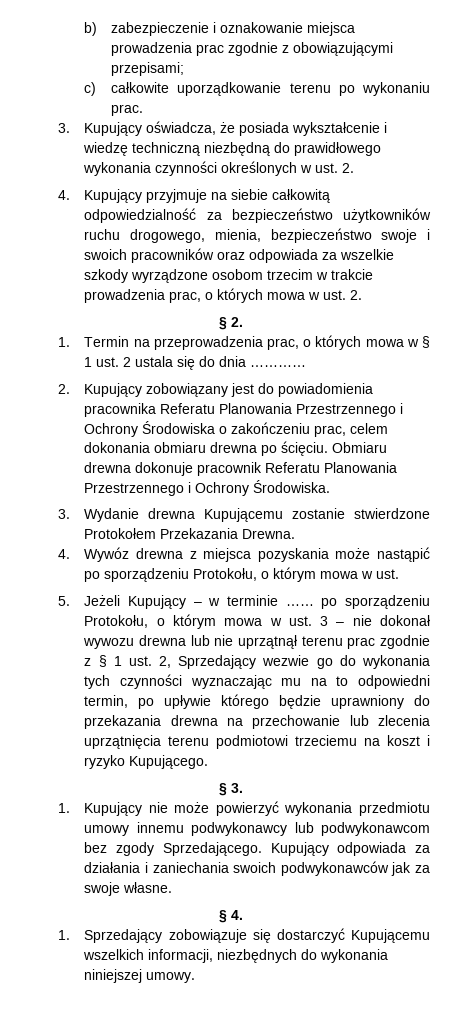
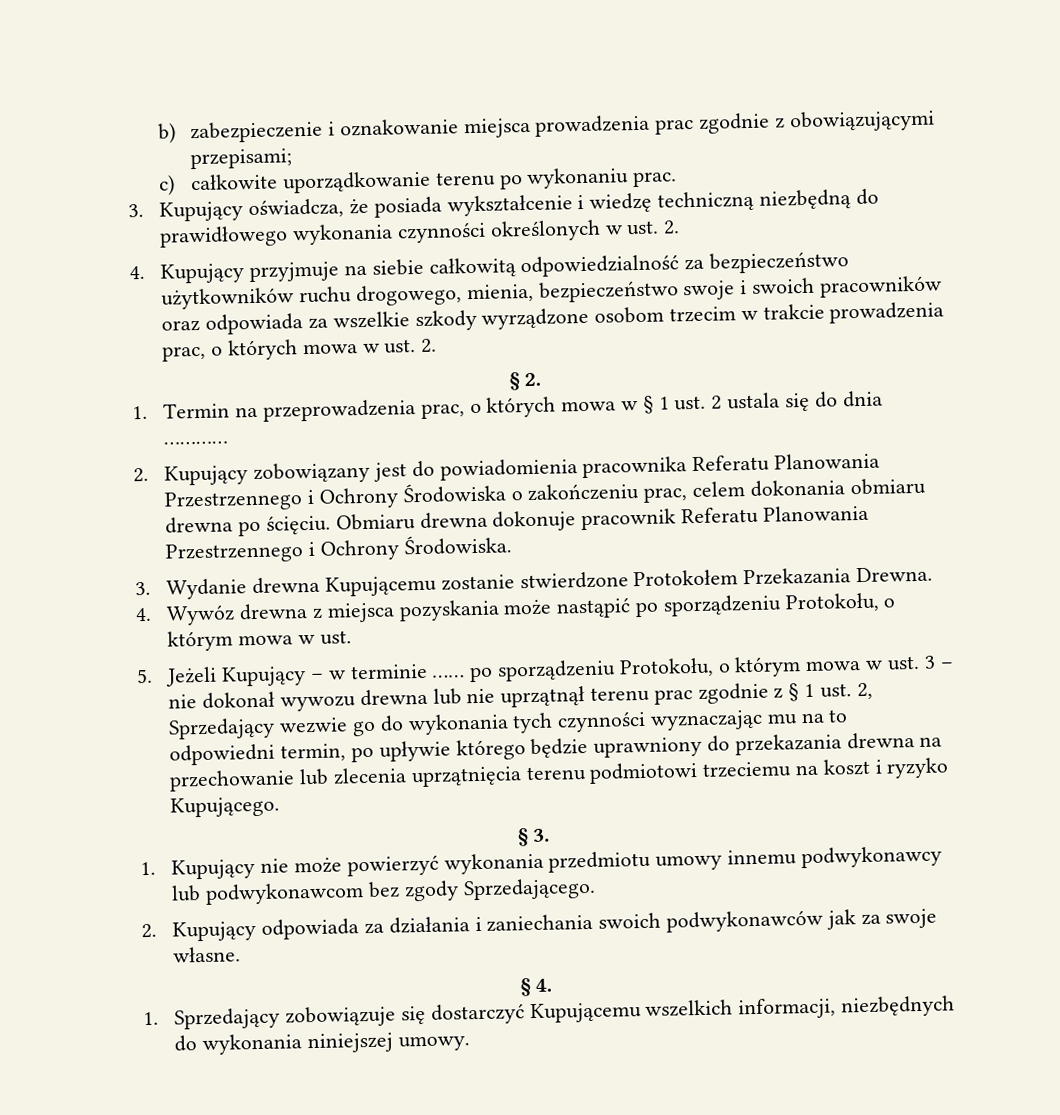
- 1. Kupujący nie może powierzyć wykonania przedmiotu umowy innemu podwykonawcy lub podwykonawcom bez zgody Sprzedającego. Kupujący odpowiada za działania i zaniechania swoich podwykonawców jak za swoje własne.
+ 1. Kupujący nie może powierzyć wykonania przedmiotu umowy innemu podwykonawcy lub podwykonawcom bez zgody Sprzedającego.
+ 2. Kupujący odpowiada za działania i zaniechania swoich podwykonawców jak za swoje własne.

